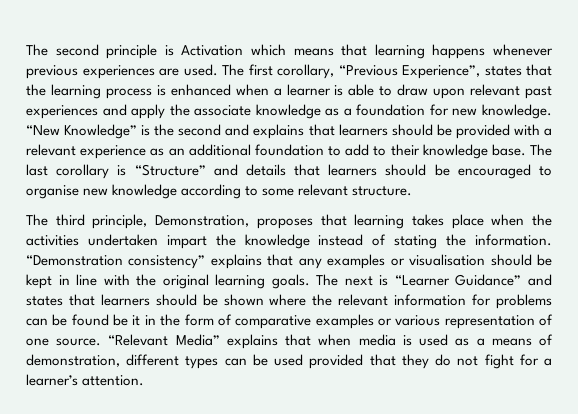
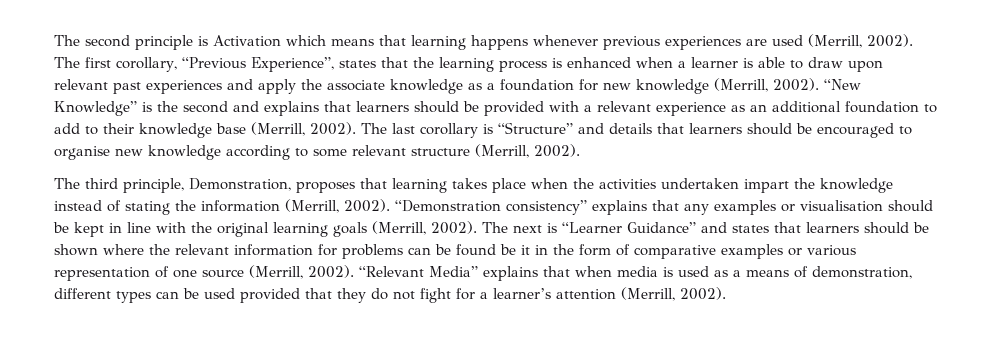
- The second principle is Activation which means that learning happens whenever previous experiences are used.
+ The second principle is Activation which means that learning happens whenever previous experiences are used (Merrill, 2002).
- The first corollary, “Previous Experience”, states that the learning process is enhanced when a learner is able to draw upon relevant past experiences and apply the associate knowledge as a foundation for new knowledge.
+ The first corollary, “Previous Experience”, states that the learning process is enhanced when a learner is able to draw upon relevant past experiences and apply the associate knowledge as a foundation for new knowledge (Merrill, 2002).
- “New Knowledge” is the second and explains that learners should be provided with a relevant experience as an additional foundation to add to their knowledge base.
+ “New Knowledge” is the second and explains that learners should be provided with a relevant experience as an additional foundation to add to their knowledge base (Merrill, 2002).
- The last corollary is “Structure” and details that learners should be encouraged to organise new knowledge according to some relevant structure.
+ The last corollary is “Structure” and details that learners should be encouraged to organise new knowledge according to some relevant structure (Merrill, 2002).
- The third principle, Demonstration, proposes that learning takes place when the activities undertaken impart the knowledge instead of stating the information.
+ The third principle, Demonstration, proposes that learning takes place when the activities undertaken impart the knowledge instead of stating the information (Merrill, 2002).
- “Demonstration consistency” explains that any examples or visualisation should be kept in line with the original learning goals.
+ “Demonstration consistency” explains that any examples or visualisation should be kept in line with the original learning goals (Merrill, 2002).
- The next is “Learner Guidance” and states that learners should be shown where the relevant information for problems can be found be it in the form of comparative examples or various representation of one source.
+ The next is “Learner Guidance” and states that learners should be shown where the relevant information for problems can be found be it in the form of comparative examples or various representation of one source (Merrill, 2002).
- “Relevant Media” explains that when media is used as a means of demonstration, different types can be used provided that they do not fight for a learner’s attention.
+ “Relevant Media” explains that when media is used as a means of demonstration, different types can be used provided that they do not fight for a learner’s attention (Merrill, 2002).

